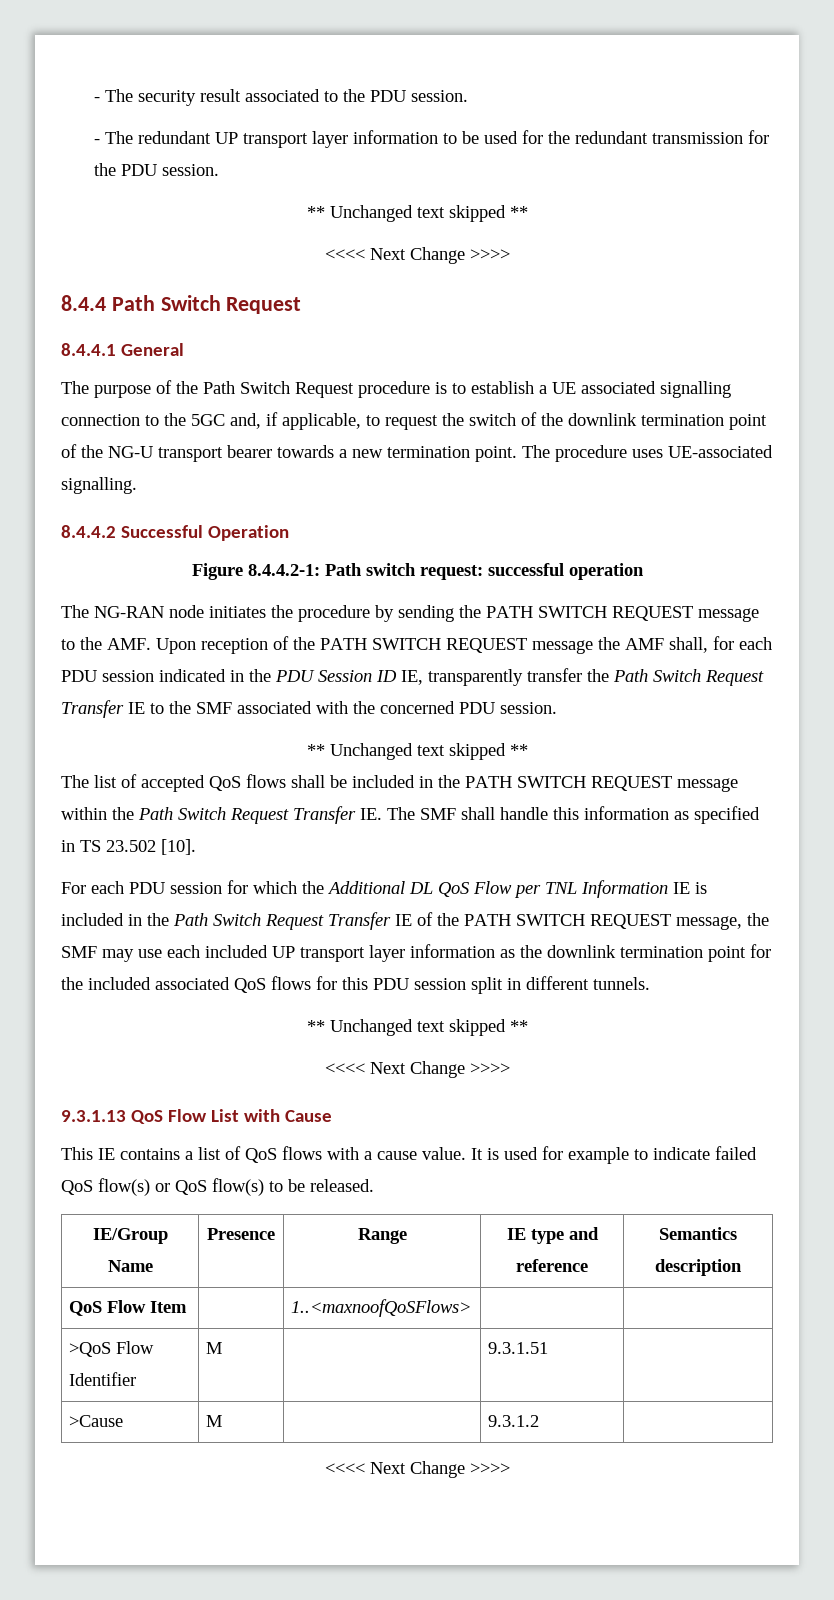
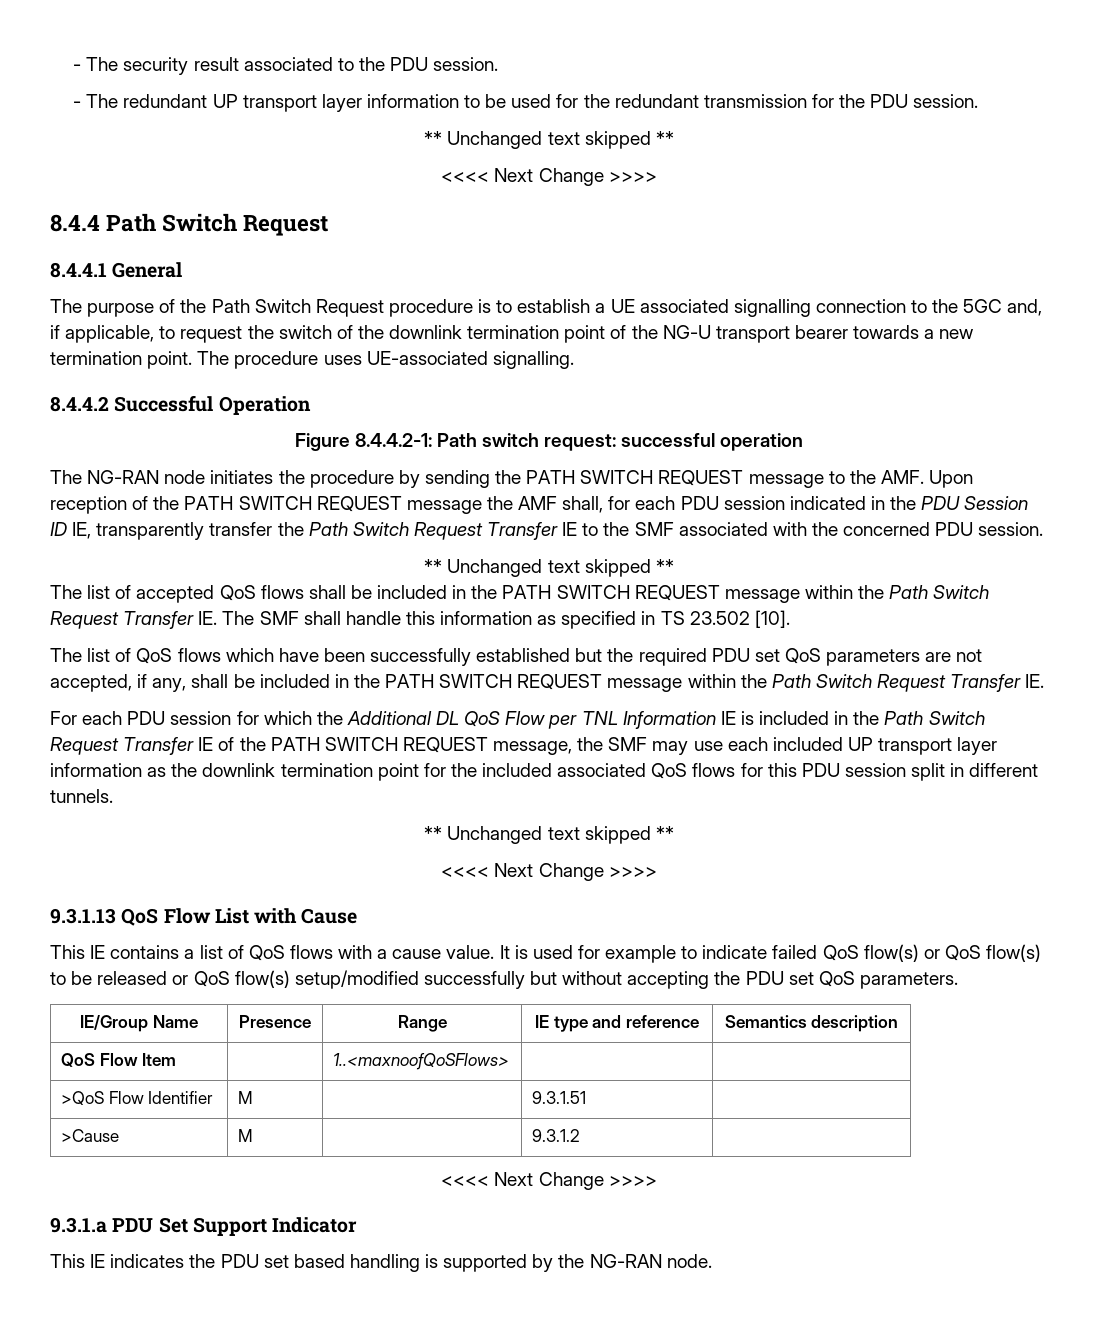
+ The list of QoS flows which have been successfully established but the required PDU set QoS parameters are not accepted, if any, shall be included in the PATH SWITCH REQUEST message within the Path Switch Request Transfer IE.
- It is used for example to indicate failed QoS flow(s) or QoS flow(s) to be released.
+ It is used for example to indicate failed QoS flow(s) or QoS flow(s) to be released or QoS flow(s) setup/modified successfully but without accepting the PDU set QoS parameters.
+ 9.3.1.a PDU Set Support Indicator
+ This IE indicates the PDU set based handling is supported by the NG-RAN node.

